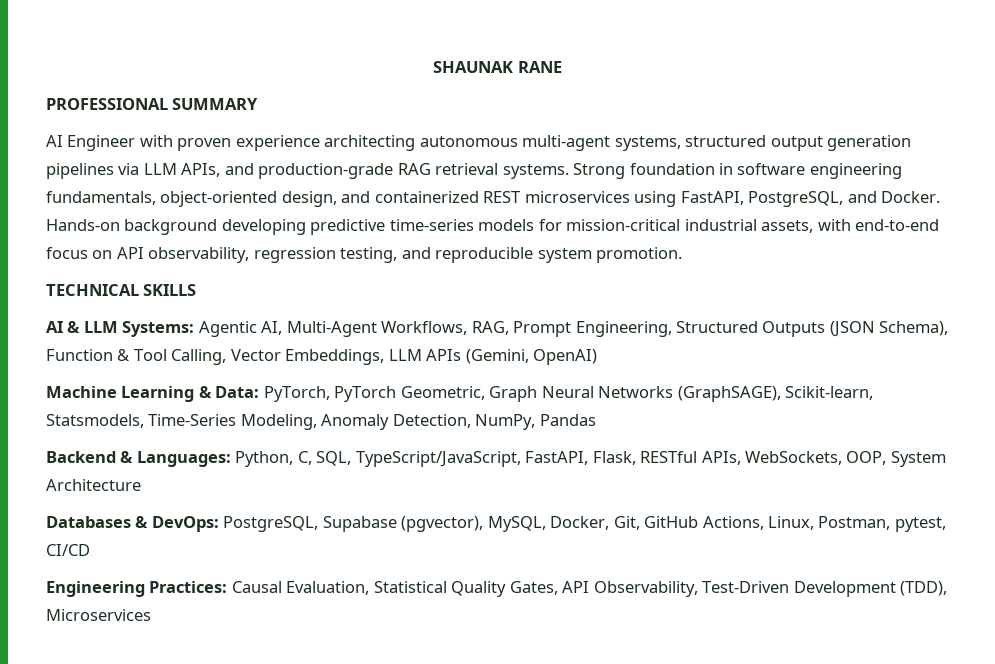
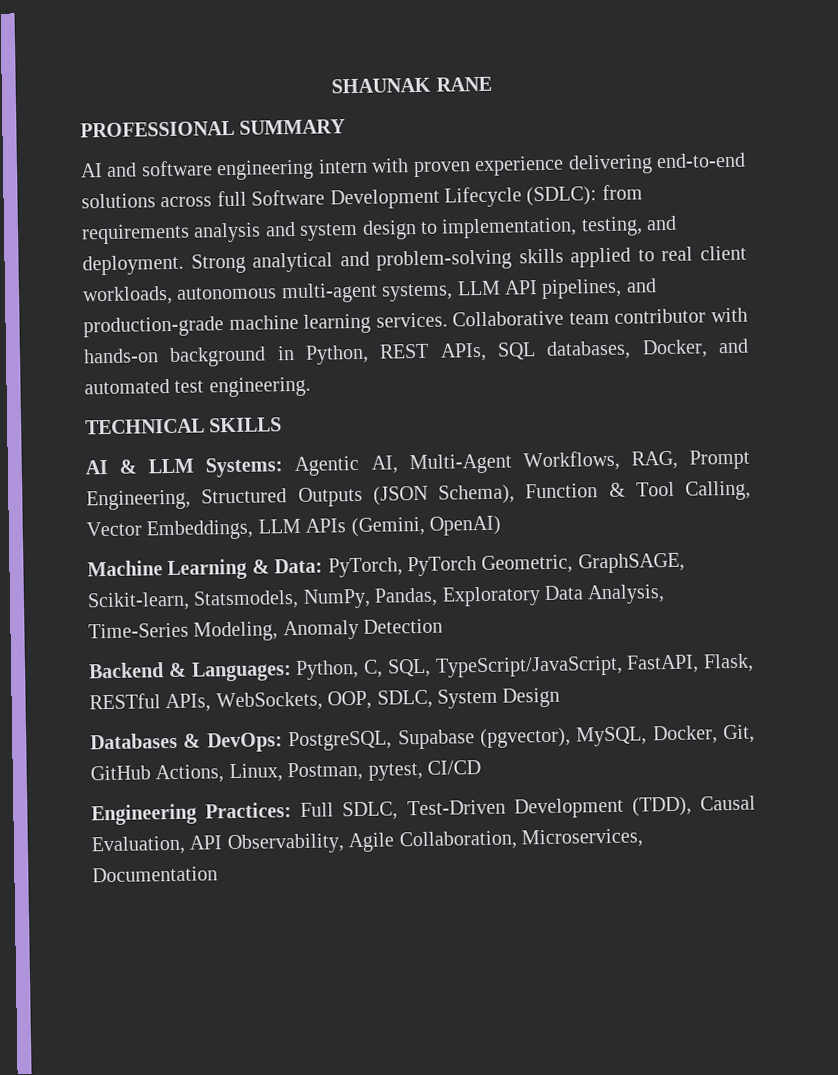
- AI Engineer with proven experience architecting autonomous multi-agent systems, structured output generation pipelines via LLM APIs, and production-grade RAG retrieval systems. Strong foundation in software engineering fundamentals, object-oriented design, and containerized REST microservices using FastAPI, PostgreSQL, and Docker. Hands-on background developing predictive time-series models for mission-critical industrial assets, with end-to-end focus on API observability, regression testing, and reproducible system promotion.
+ AI and software engineering intern with proven experience delivering end-to-end solutions across full Software Development Lifecycle (SDLC): from requirements analysis and system design to implementation, testing, and deployment. Strong analytical and problem-solving skills applied to real client workloads, autonomous multi-agent systems, LLM API pipelines, and production-grade machine learning services. Collaborative team contributor with hands-on background in Python, REST APIs, SQL databases, Docker, and automated test engineering.
- Machine Learning & Data: PyTorch, PyTorch Geometric, Graph Neural Networks (GraphSAGE), Scikit-learn, Statsmodels, Time-Series Modeling, Anomaly Detection, NumPy, Pandas
+ Machine Learning & Data: PyTorch, PyTorch Geometric, GraphSAGE, Scikit-learn, Statsmodels, NumPy, Pandas, Exploratory Data Analysis, Time-Series Modeling, Anomaly Detection
- Backend & Languages: Python, C, SQL, TypeScript/JavaScript, FastAPI, Flask, RESTful APIs, WebSockets, OOP, System Architecture
+ Backend & Languages: Python, C, SQL, TypeScript/JavaScript, FastAPI, Flask, RESTful APIs, WebSockets, OOP, SDLC, System Design
- Engineering Practices: Causal Evaluation, Statistical Quality Gates, API Observability, Test-Driven Development (TDD), Microservices
+ Engineering Practices: Full SDLC, Test-Driven Development (TDD), Causal Evaluation, API Observability, Agile Collaboration, Microservices, Documentation

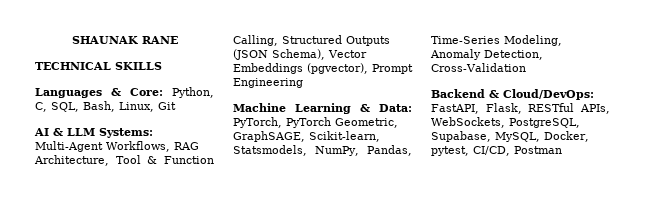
- PROFESSIONAL SUMMARY
- AI and software engineering intern with proven experience delivering end-to-end solutions across full Software Development Lifecycle (SDLC): from requirements analysis and system design to implementation, testing, and deployment. Strong analytical and problem-solving skills applied to real client workloads, autonomous multi-agent systems, LLM API pipelines, and production-grade machine learning services. Collaborative team contributor with hands-on background in Python, REST APIs, SQL databases, Docker, and automated test engineering.
  TECHNICAL SKILLS
- AI & LLM Systems: Agentic AI, Multi-Agent Workflows, RAG, Prompt Engineering, Structured Outputs (JSON Schema), Function & Tool Calling, Vector Embeddings, LLM APIs (Gemini, OpenAI)
+ Languages & Core: Python, C, SQL, Bash, Linux, Git
+ AI & LLM Systems: Multi-Agent Workflows, RAG Architecture, Tool & Function Calling, Structured Outputs (JSON Schema), Vector Embeddings (pgvector), Prompt Engineering
- Machine Learning & Data: PyTorch, PyTorch Geometric, GraphSAGE, Scikit-learn, Statsmodels, NumPy, Pandas, Exploratory Data Analysis, Time-Series Modeling, Anomaly Detection
+ Machine Learning & Data: PyTorch, PyTorch Geometric, GraphSAGE, Scikit-learn, Statsmodels, NumPy, Pandas, Time-Series Modeling, Anomaly Detection, Cross-Validation
- Backend & Languages: Python, C, SQL, TypeScript/JavaScript, FastAPI, Flask, RESTful APIs, WebSockets, OOP, SDLC, System Design
- Databases & DevOps: PostgreSQL, Supabase (pgvector), MySQL, Docker, Git, GitHub Actions, Linux, Postman, pytest, CI/CD
- Engineering Practices: Full SDLC, Test-Driven Development (TDD), Causal Evaluation, API Observability, Agile Collaboration, Microservices, Documentation
+ Backend & Cloud/DevOps: FastAPI, Flask, RESTful APIs, WebSockets, PostgreSQL, Supabase, MySQL, Docker, pytest, CI/CD, Postman

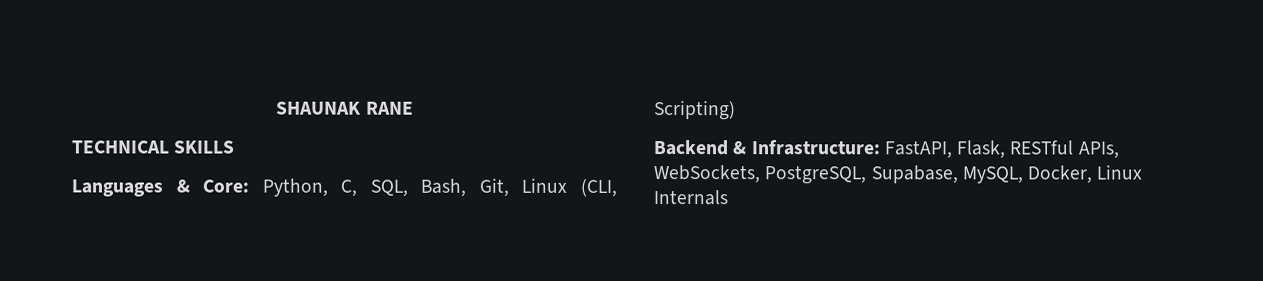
- Languages & Core: Python, C, SQL, Bash, Linux, Git
- AI & LLM Systems: Multi-Agent Workflows, RAG Architecture, Tool & Function Calling, Structured Outputs (JSON Schema), Vector Embeddings (pgvector), Prompt Engineering
- Machine Learning & Data: PyTorch, PyTorch Geometric, GraphSAGE, Scikit-learn, Statsmodels, NumPy, Pandas, Time-Series Modeling, Anomaly Detection, Cross-Validation
+ Languages & Core: Python, C, SQL, Bash, Git, Linux (CLI, Scripting)
- Backend & Cloud/DevOps: FastAPI, Flask, RESTful APIs, WebSockets, PostgreSQL, Supabase, MySQL, Docker, pytest, CI/CD, Postman
+ Backend & Infrastructure: FastAPI, Flask, RESTful APIs, WebSockets, PostgreSQL, Supabase, MySQL, Docker, Linux Internals

